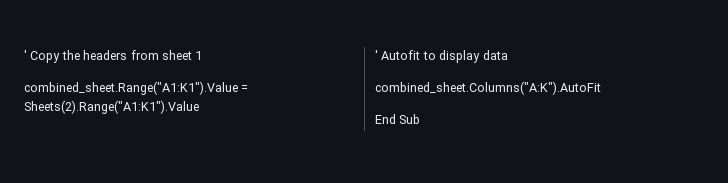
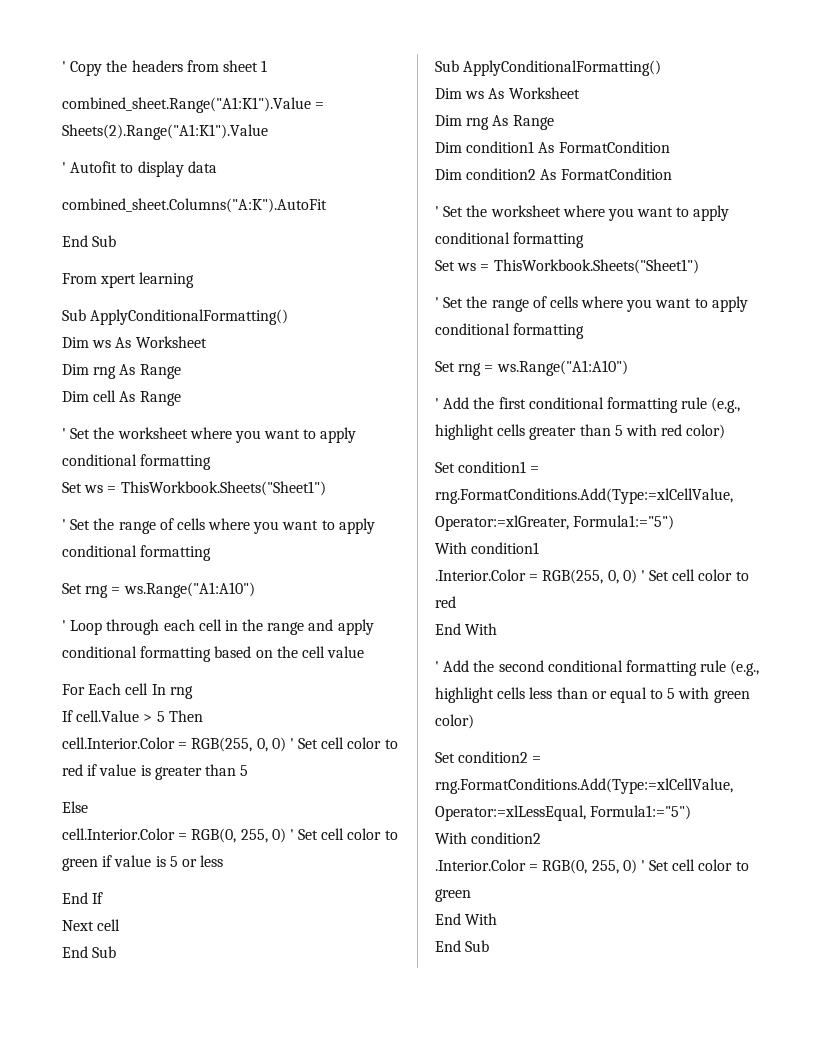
+ From xpert learning
+ Sub ApplyConditionalFormatting()
+ Dim ws As Worksheet
+ Dim rng As Range
+ Dim cell As Range
+ ' Set the worksheet where you want to apply conditional formatting
+ Set ws = ThisWorkbook.Sheets("Sheet1")
+ ' Set the range of cells where you want to apply conditional formatting
+ Set rng = ws.Range("A1:A10")
+ ' Loop through each cell in the range and apply conditional formatting based on the cell value
+ For Each cell In rng
+ If cell.Value > 5 Then
+ cell.Interior.Color = RGB(255, 0, 0) ' Set cell color to red if value is greater than 5
+ Else
+ cell.Interior.Color = RGB(0, 255, 0) ' Set cell color to green if value is 5 or less
+ End If
+ Next cell
+ End Sub
+ Sub ApplyConditionalFormatting()
+ Dim ws As Worksheet
+ Dim rng As Range
+ Dim condition1 As FormatCondition
+ Dim condition2 As FormatCondition
+ ' Set the worksheet where you want to apply conditional formatting
+ Set ws = ThisWorkbook.Sheets("Sheet1")
+ ' Set the range of cells where you want to apply conditional formatting
+ Set rng = ws.Range("A1:A10")
+ ' Add the first conditional formatting rule (e.g., highlight cells greater than 5 with red color)
+ Set condition1 = rng.FormatConditions.Add(Type:=xlCellValue, Operator:=xlGreater, Formula1:="5")
+ With condition1
+ .Interior.Color = RGB(255, 0, 0) ' Set cell color to red
+ End With
+ ' Add the second conditional formatting rule (e.g., highlight cells less than or equal to 5 with green color)
+ Set condition2 = rng.FormatConditions.Add(Type:=xlCellValue, Operator:=xlLessEqual, Formula1:="5")
+ With condition2
+ .Interior.Color = RGB(0, 255, 0) ' Set cell color to green
+ End With
+ End Sub

